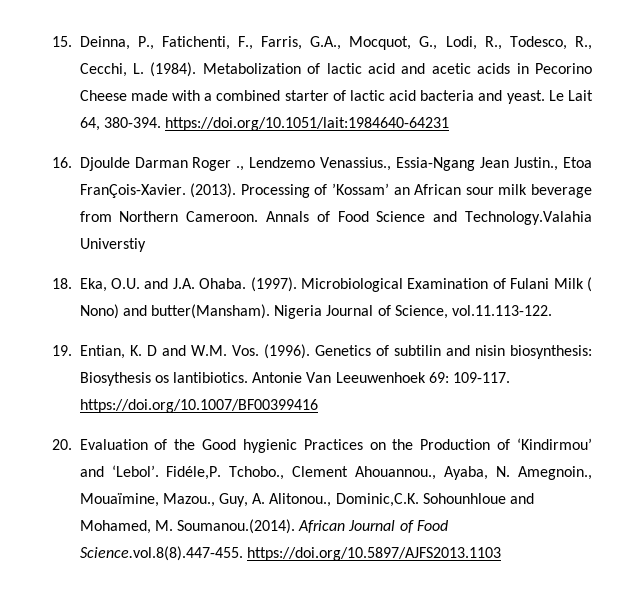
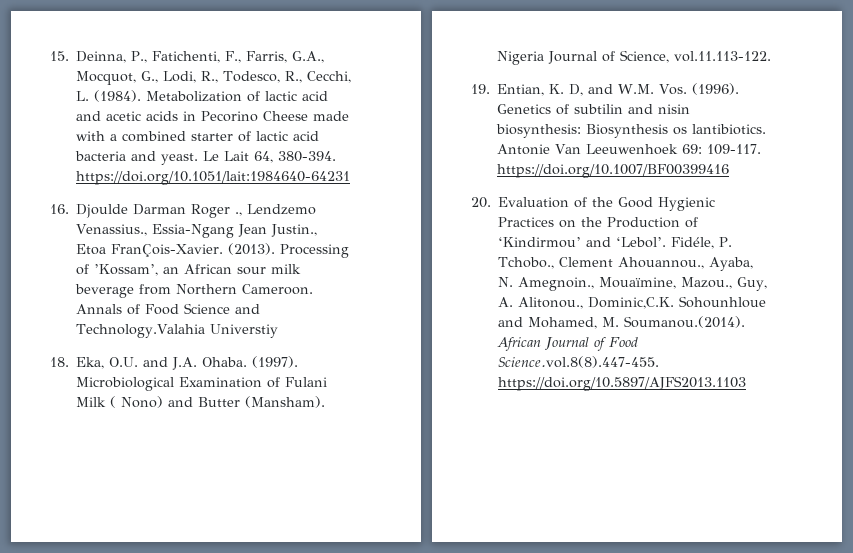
- Processing of ’Kossam’ an African sour milk beverage from Northern Cameroon.
+ Processing of ’Kossam’, an African sour milk beverage from Northern Cameroon.
- Microbiological Examination of Fulani Milk ( Nono) and butter(Mansham).
+ Microbiological Examination of Fulani Milk ( Nono) and Butter (Mansham).
- 19. Entian, K. D and W.M. Vos. (1996).
+ 19. Entian, K. D, and W.M. Vos. (1996).
- Genetics of subtilin and nisin biosynthesis: Biosythesis os lantibiotics.
+ Genetics of subtilin and nisin biosynthesis: Biosynthesis os lantibiotics.
- 20. Evaluation of the Good hygienic Practices on the Production of ‘Kindirmou’ and ‘Lebol’.
+ 20. Evaluation of the Good Hygienic Practices on the Production of ‘Kindirmou’ and ‘Lebol’.
- Fidéle,P. Tchobo., Clement Ahouannou., Ayaba, N. Amegnoin., Mouaïmine, Mazou., Guy, A. Alitonou., Dominic,C.K. Sohounhloue and Mohamed, M. Soumanou.(2014). African Journal of Food Science.vol.8(8).447-455. https://doi.org/10.5897/AJFS2013.1103
+ Fidéle, P. Tchobo., Clement Ahouannou., Ayaba, N. Amegnoin., Mouaïmine, Mazou., Guy, A. Alitonou., Dominic,C.K. Sohounhloue and Mohamed, M. Soumanou.(2014). African Journal of Food Science.vol.8(8).447-455. https://doi.org/10.5897/AJFS2013.1103

